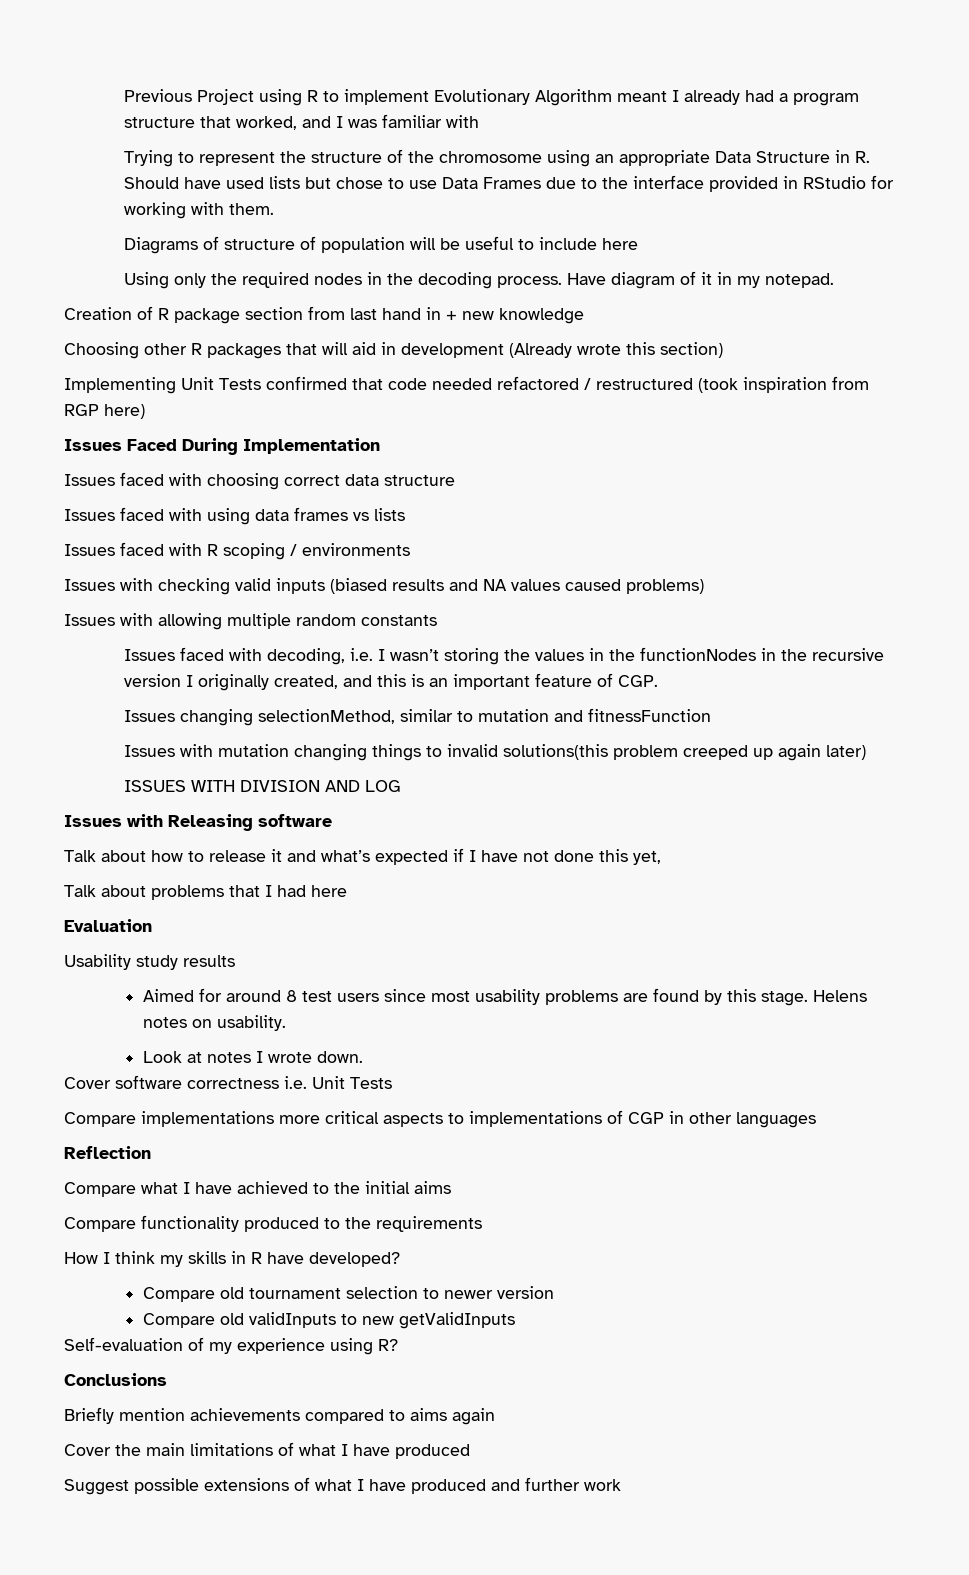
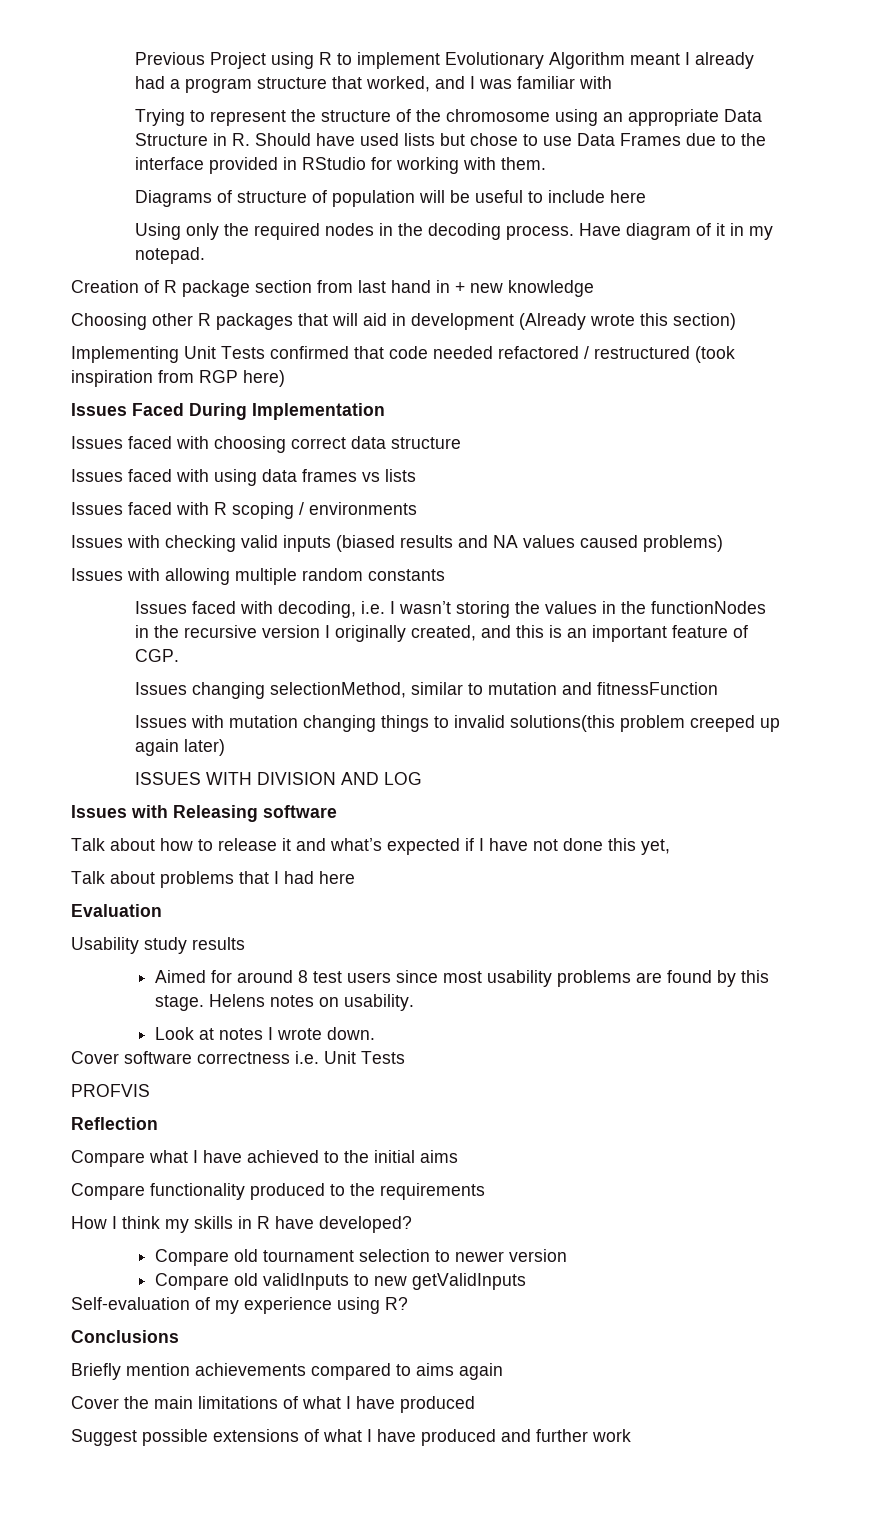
- Compare implementations more critical aspects to implementations of CGP in other languages
+ PROFVIS

